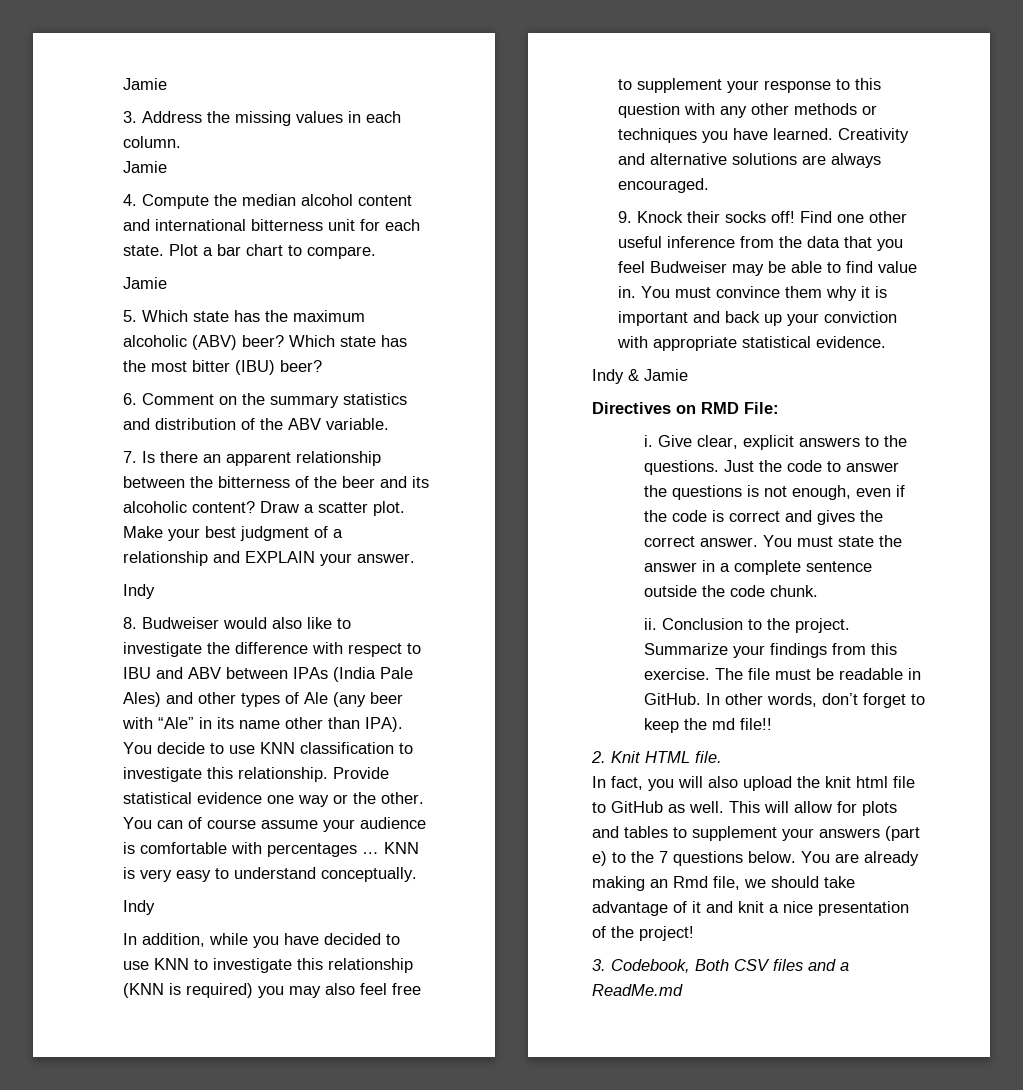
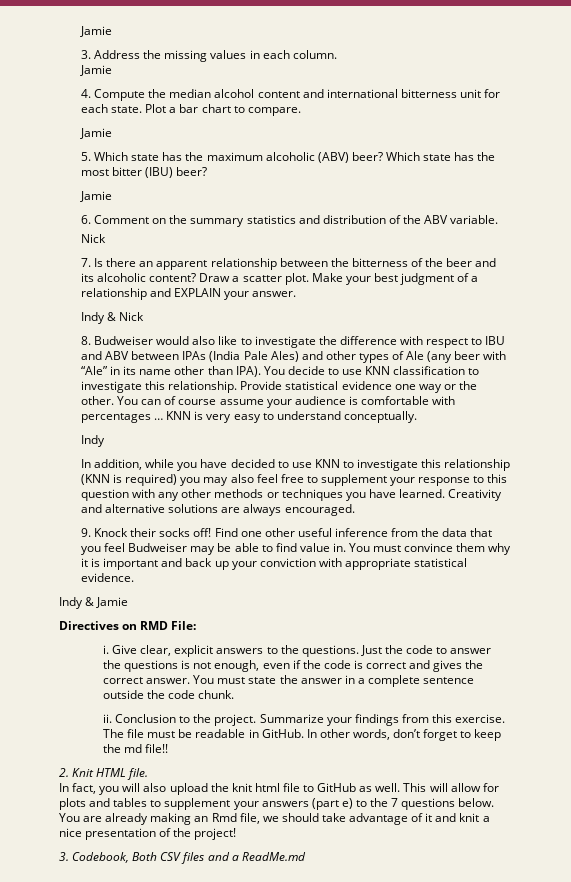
  Which state has the most bitter (IBU) beer?
+ Jamie
  6. Comment on the summary statistics and distribution of the ABV variable.
+ Nick
  Make your best judgment of a relationship and EXPLAIN your answer.
- Indy
+ Indy & Nick

